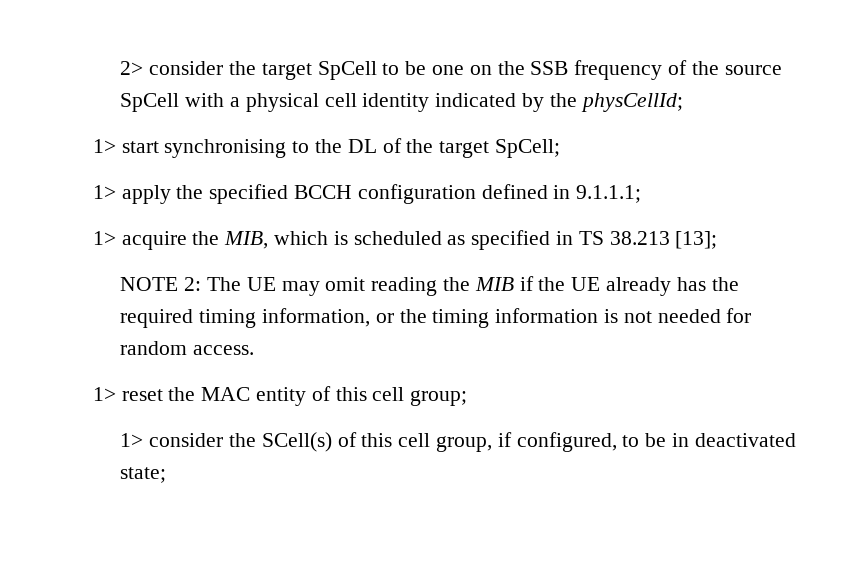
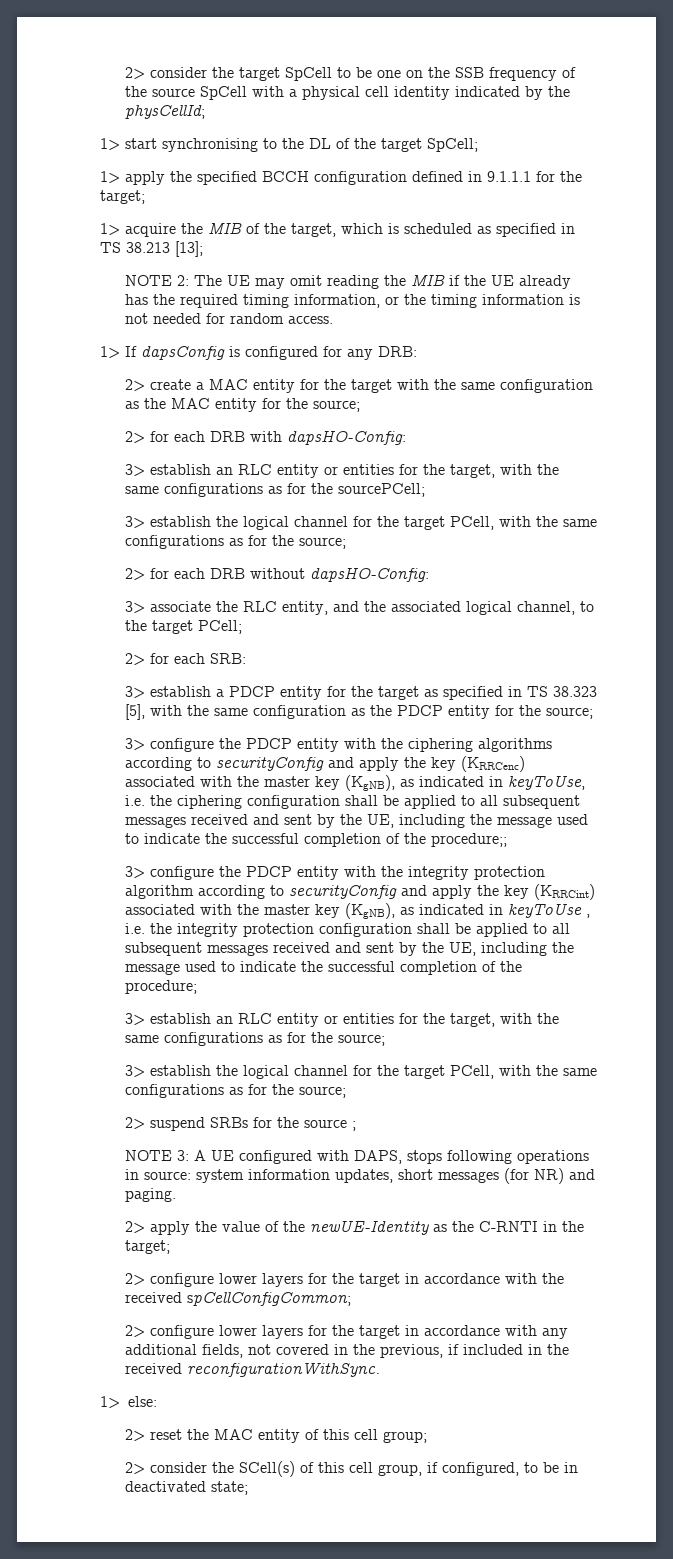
- 1> apply the specified BCCH configuration defined in 9.1.1.1;
+ 1> apply the specified BCCH configuration defined in 9.1.1.1 for the target;
- 1> acquire the MIB, which is scheduled as specified in TS 38.213 [13];
+ 1> acquire the MIB of the target, which is scheduled as specified in TS 38.213 [13];
- 1> reset the MAC entity of this cell group;
+ 1> If dapsConfig is configured for any DRB:
+ 2> create a MAC entity for the target with the same configuration as the MAC entity for the source;
+ 2> for each DRB with dapsHO-Config:
+ 3> establish an RLC entity or entities for the target, with the same configurations as for the sourcePCell;
+ 3> establish the logical channel for the target PCell, with the same configurations as for the source;
+ 2> for each DRB without dapsHO-Config:
+ 3> associate the RLC entity, and the associated logical channel, to the target PCell;
+ 2> for each SRB:
+ 3> establish a PDCP entity for the target as specified in TS 38.323 [5], with the same configuration as the PDCP entity for the source;
+ 3> configure the PDCP entity with the ciphering algorithms according to securityConfig and apply the key (KRRCenc) associated with the master key (KgNB), as indicated in keyToUse, i.e. the ciphering configuration shall be applied to all subsequent messages received and sent by the UE, including the message used to indicate the successful completion of the procedure;;
+ 3> configure the PDCP entity with the integrity protection algorithm according to securityConfig and apply the key (KRRCint) associated with the master key (KgNB), as indicated in keyToUse , i.e. the integrity protection configuration shall be applied to all subsequent messages received and sent by the UE, including the message used to indicate the successful completion of the procedure;
+ 3> establish an RLC entity or entities for the target, with the same configurations as for the source;
+ 3> establish the logical channel for the target PCell, with the same configurations as for the source;
+ 2> suspend SRBs for the source ;
+ NOTE 3: A UE configured with DAPS, stops following operations in source: system information updates, short messages (for NR) and paging.
+ 2> apply the value of the newUE-Identity as the C-RNTI in the target;
+ 2> configure lower layers for the target in accordance with the received spCellConfigCommon;
+ 2> configure lower layers for the target in accordance with any additional fields, not covered in the previous, if included in the received reconfigurationWithSync.
+ 1> else:
+ 2> reset the MAC entity of this cell group;
- 1> consider the SCell(s) of this cell group, if configured, to be in deactivated state;
+ 2> consider the SCell(s) of this cell group, if configured, to be in deactivated state;

